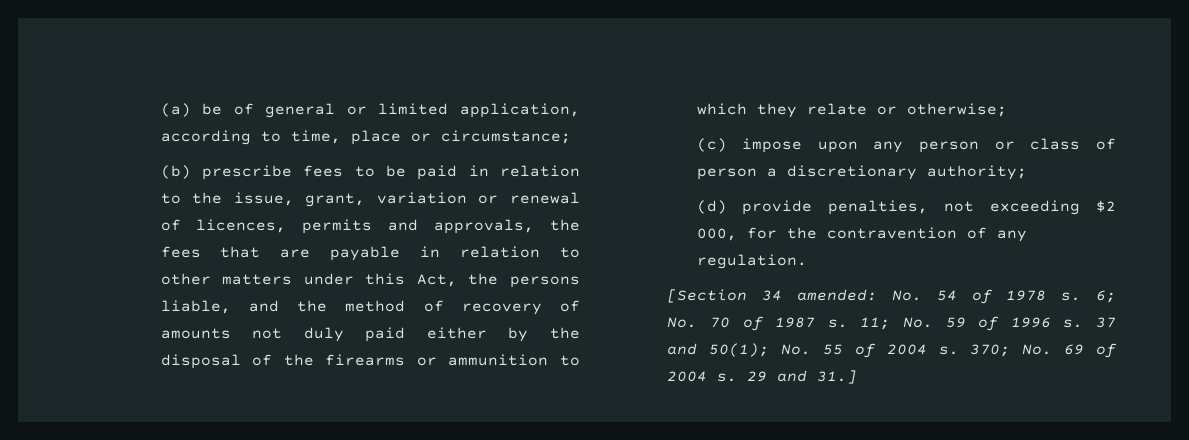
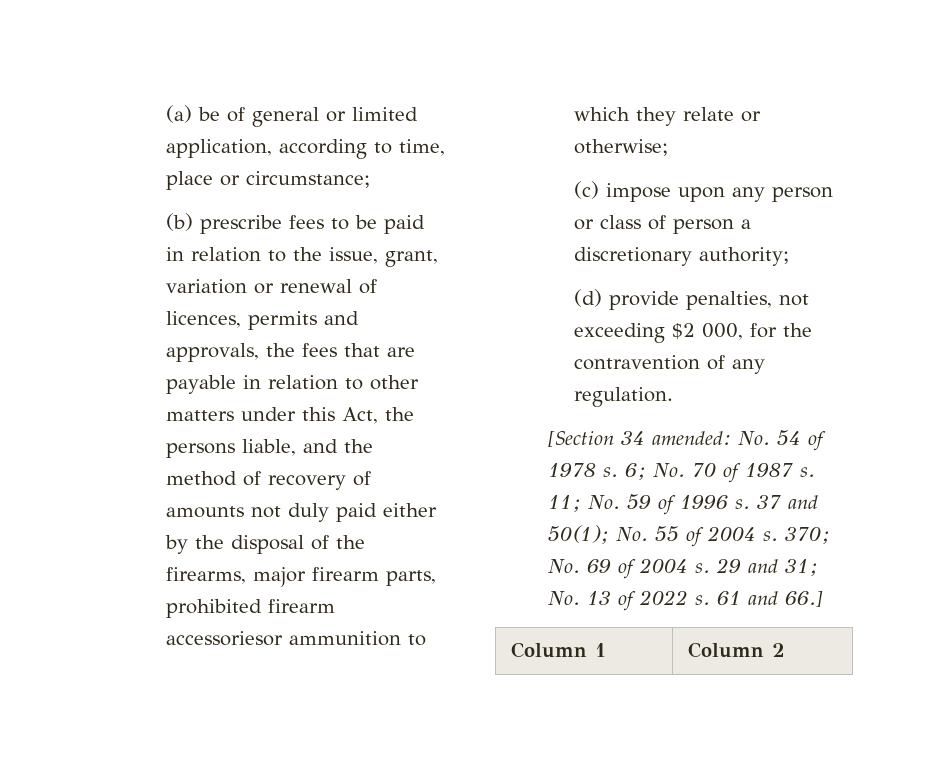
- (b) prescribe fees to be paid in relation to the issue, grant, variation or renewal of licences, permits and approvals, the fees that are payable in relation to other matters under this Act, the persons liable, and the method of recovery of amounts not duly paid either by the disposal of the firearms or ammunition to which they relate or otherwise;
+ (b) prescribe fees to be paid in relation to the issue, grant, variation or renewal of licences, permits and approvals, the fees that are payable in relation to other matters under this Act, the persons liable, and the method of recovery of amounts not duly paid either by the disposal of the firearms, major firearm parts, prohibited firearm accessoriesor ammunition to which they relate or otherwise;
- 29 and 31.]
+ 29 and 31; No. 13 of 2022 s. 61 and 66.]
+ Column 1 | Column 2

